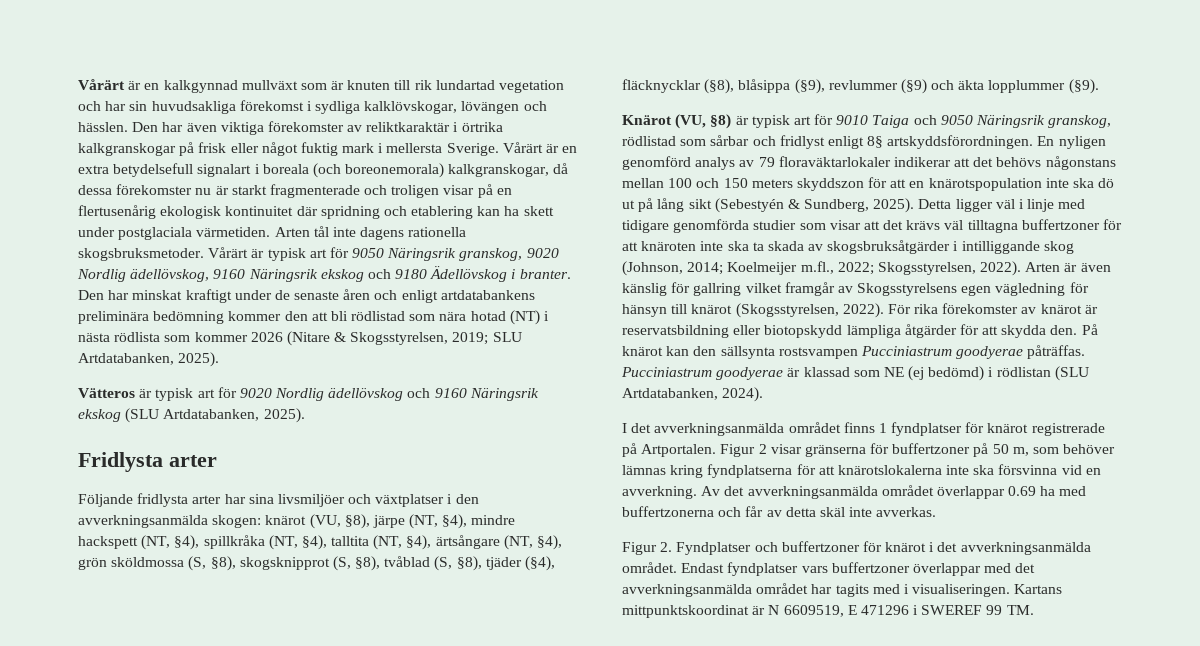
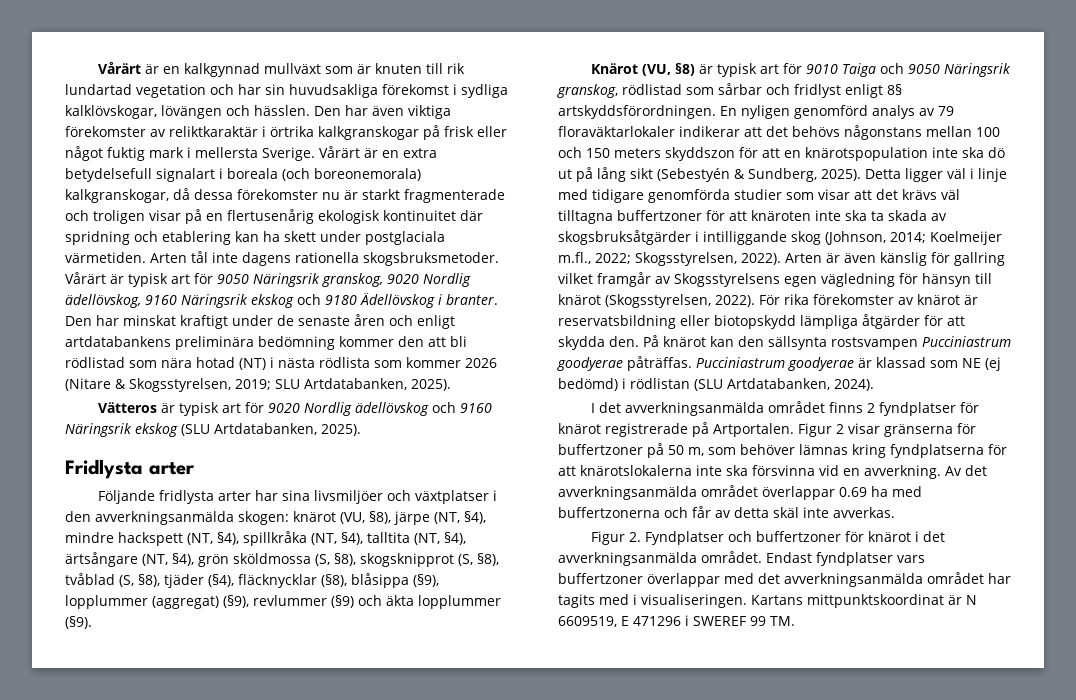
- Följande fridlysta arter har sina livsmiljöer och växtplatser i den avverkningsanmälda skogen: knärot (VU, §8), järpe (NT, §4), mindre hackspett (NT, §4), spillkråka (NT, §4), talltita (NT, §4), ärtsångare (NT, §4), grön sköldmossa (S, §8), skogsknipprot (S, §8), tvåblad (S, §8), tjäder (§4), fläcknycklar (§8), blåsippa (§9), revlummer (§9) och äkta lopplummer (§9).
+ Följande fridlysta arter har sina livsmiljöer och växtplatser i den avverkningsanmälda skogen: knärot (VU, §8), järpe (NT, §4), mindre hackspett (NT, §4), spillkråka (NT, §4), talltita (NT, §4), ärtsångare (NT, §4), grön sköldmossa (S, §8), skogsknipprot (S, §8), tvåblad (S, §8), tjäder (§4), fläcknycklar (§8), blåsippa (§9), lopplummer (aggregat) (§9), revlummer (§9) och äkta lopplummer (§9).
- I det avverkningsanmälda området finns 1 fyndplatser för knärot registrerade på Artportalen.
+ I det avverkningsanmälda området finns 2 fyndplatser för knärot registrerade på Artportalen.

